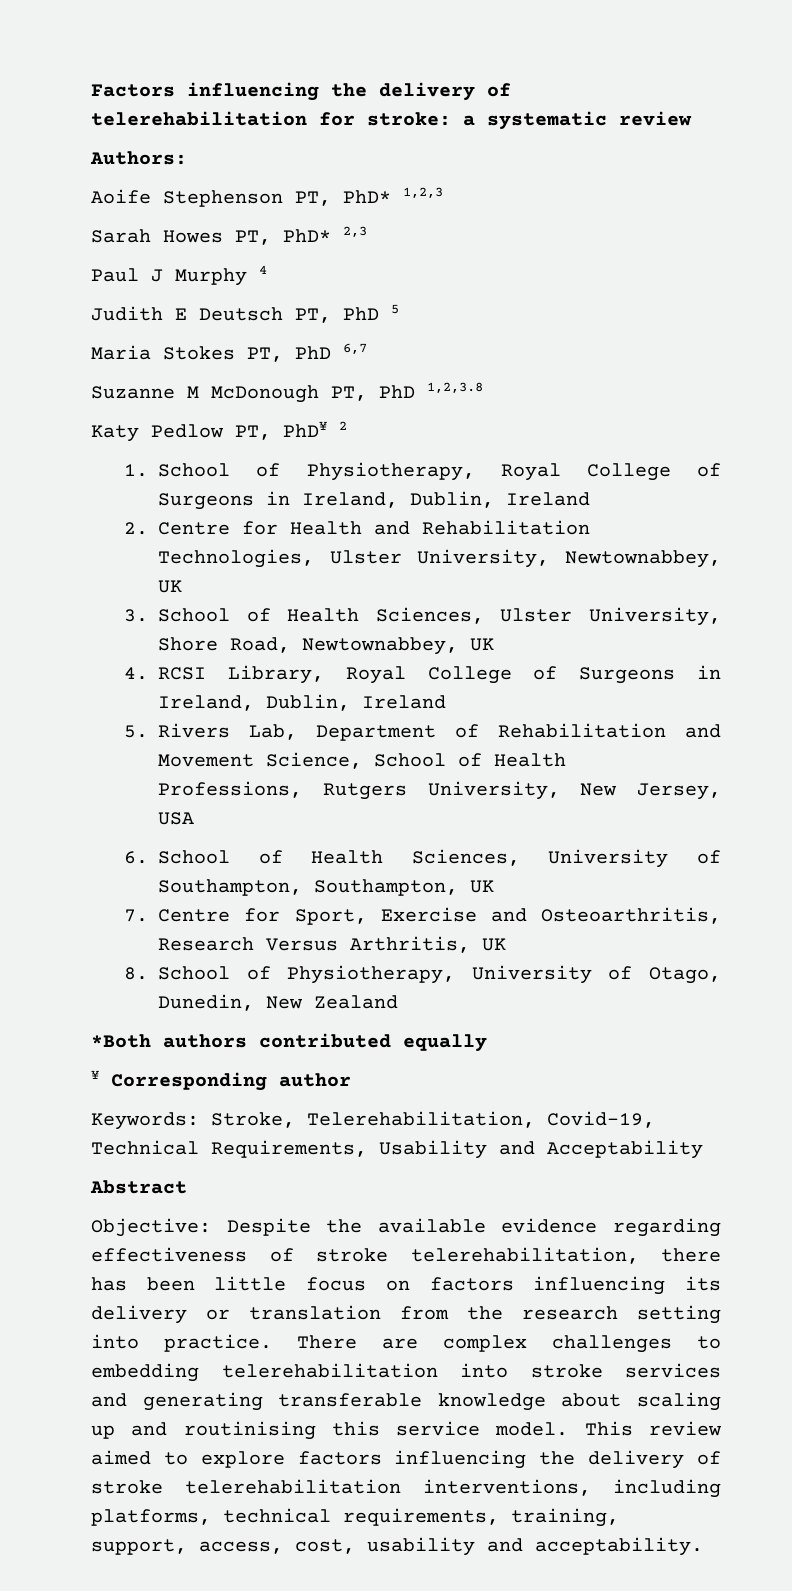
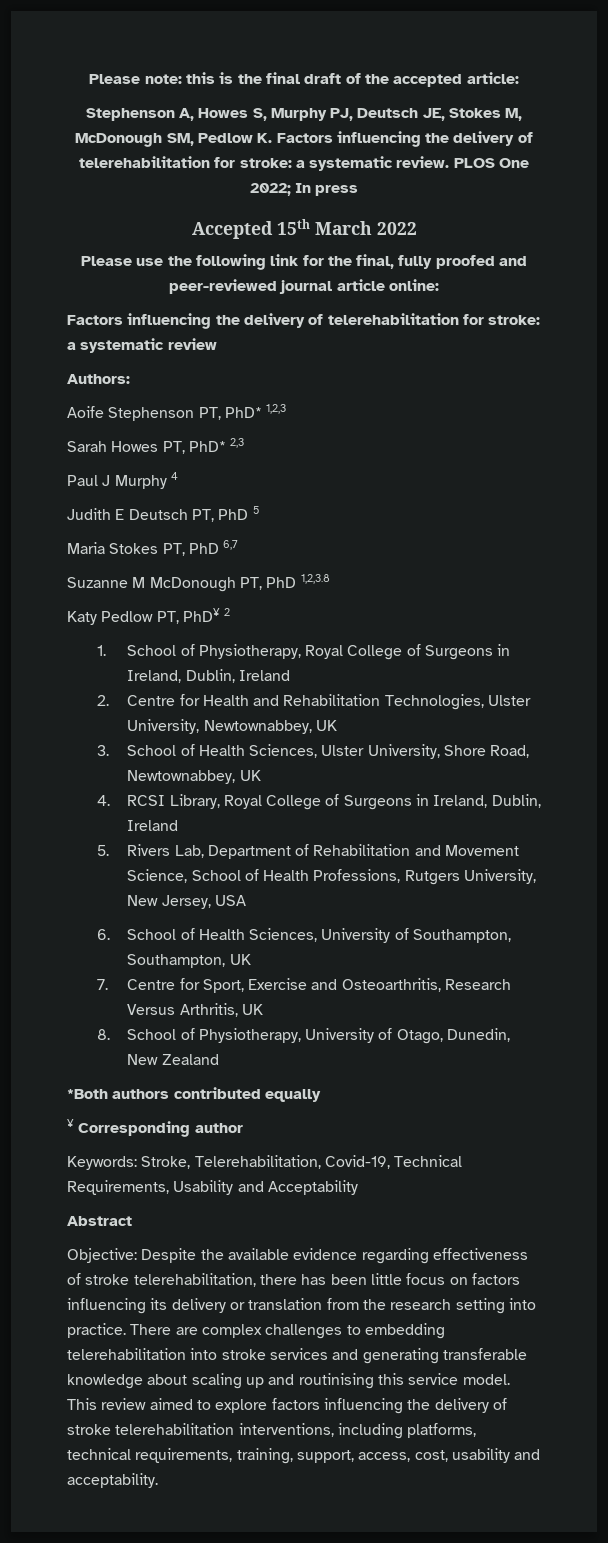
+ Please note: this is the final draft of the accepted article:
+ Stephenson A, Howes S, Murphy PJ, Deutsch JE, Stokes M, McDonough SM, Pedlow K. Factors influencing the delivery of telerehabilitation for stroke: a systematic review. PLOS One 2022; In press
+ Accepted 15th March 2022
+ Please use the following link for the final, fully proofed and peer-reviewed journal article online:

